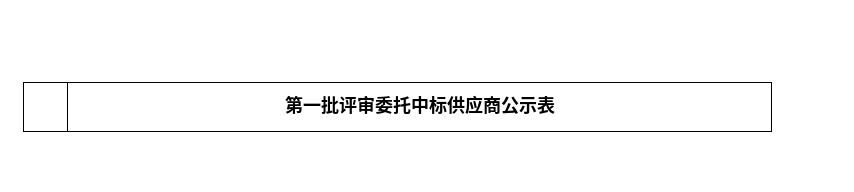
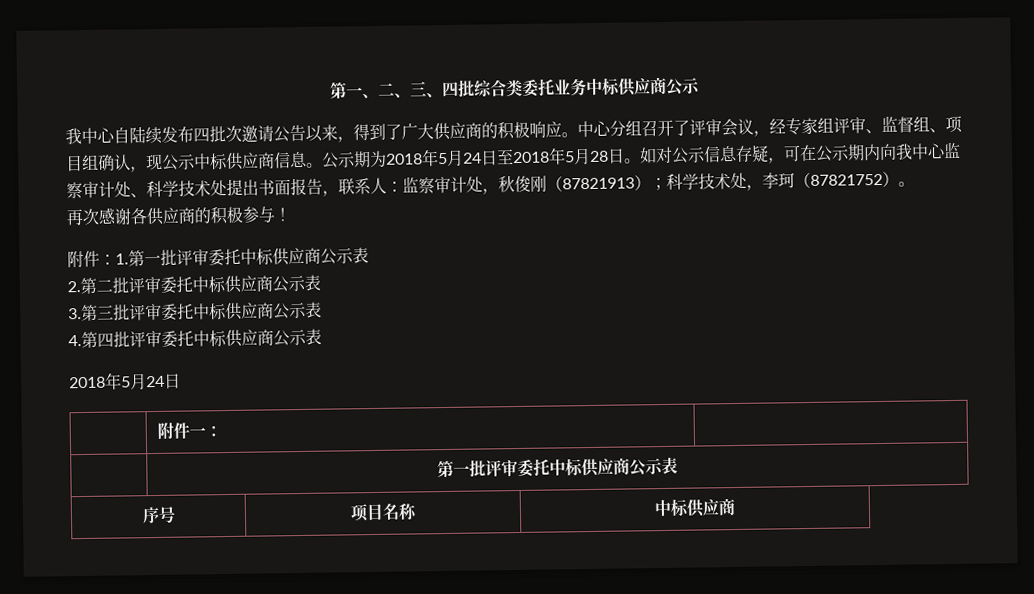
+ 第一、二、三、四批综合类委托业务中标供应商公示
+ 我中心自陆续发布四批次邀请公告以来，得到了广大供应商的积极响应。中心分组召开了评审会议，经专家组评审、监督组、项目组确认，现公示中标供应商信息。公示期为2018年5月24日至2018年5月28日。如对公示信息存疑，可在公示期内向我中心监察审计处、科学技术处提出书面报告，联系人：监察审计处，秋俊刚（87821913）；科学技术处，李珂（87821752）。
+ 再次感谢各供应商的积极参与！
+ 附件：1.第一批评审委托中标供应商公示表
+ 2.第二批评审委托中标供应商公示表
+ 3.第三批评审委托中标供应商公示表
+ 4.第四批评审委托中标供应商公示表
+ 2018年5月24日
+ | 附件一： |
  | 第一批评审委托中标供应商公示表
+ 序号 | 项目名称 | 中标供应商

